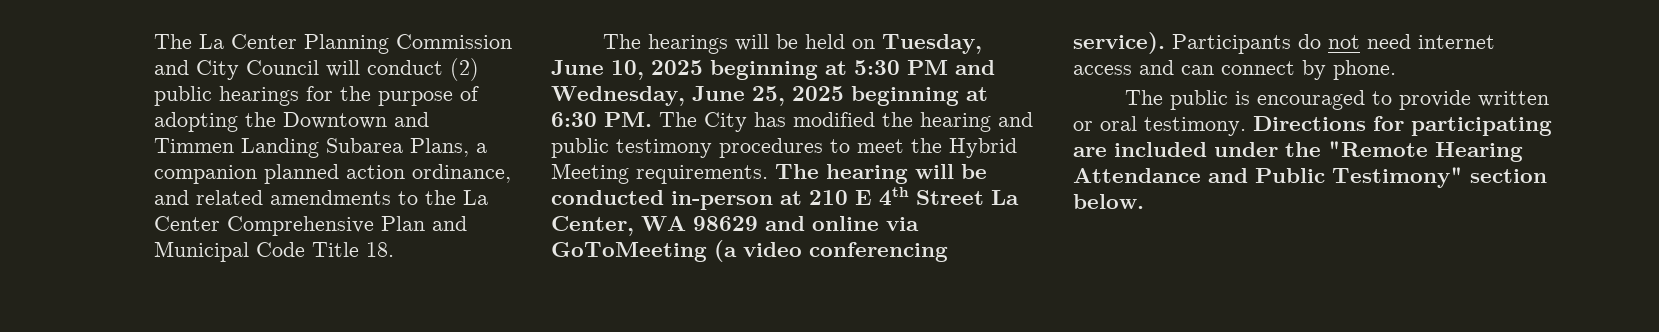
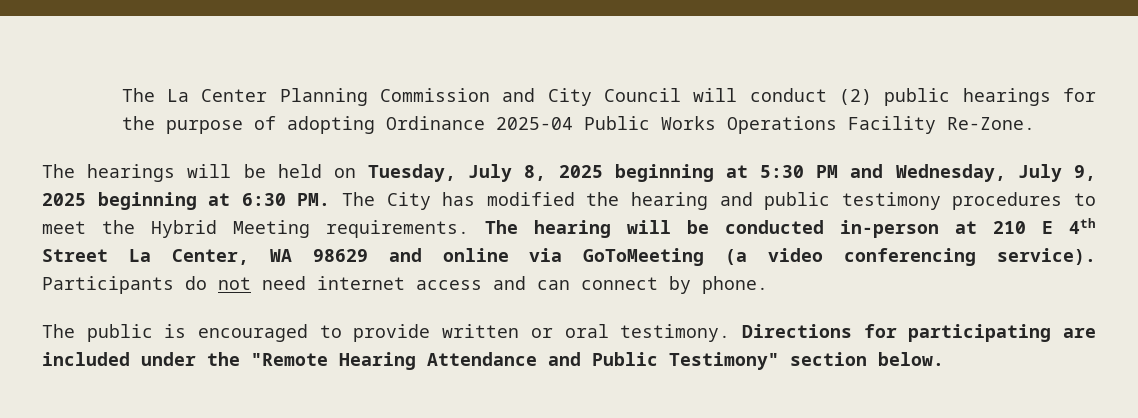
- The La Center Planning Commission and City Council will conduct (2) public hearings for the purpose of adopting the Downtown and Timmen Landing Subarea Plans, a companion planned action ordinance, and related amendments to the La Center Comprehensive Plan and Municipal Code Title 18.
+ The La Center Planning Commission and City Council will conduct (2) public hearings for the purpose of adopting Ordinance 2025-04 Public Works Operations Facility Re-Zone.
- The hearings will be held on Tuesday, June 10, 2025 beginning at 5:30 PM and Wednesday, June 25, 2025 beginning at 6:30 PM. The City has modified the hearing and public testimony procedures to meet the Hybrid Meeting requirements.
+ The hearings will be held on Tuesday, July 8, 2025 beginning at 5:30 PM and Wednesday, July 9, 2025 beginning at 6:30 PM. The City has modified the hearing and public testimony procedures to meet the Hybrid Meeting requirements.

